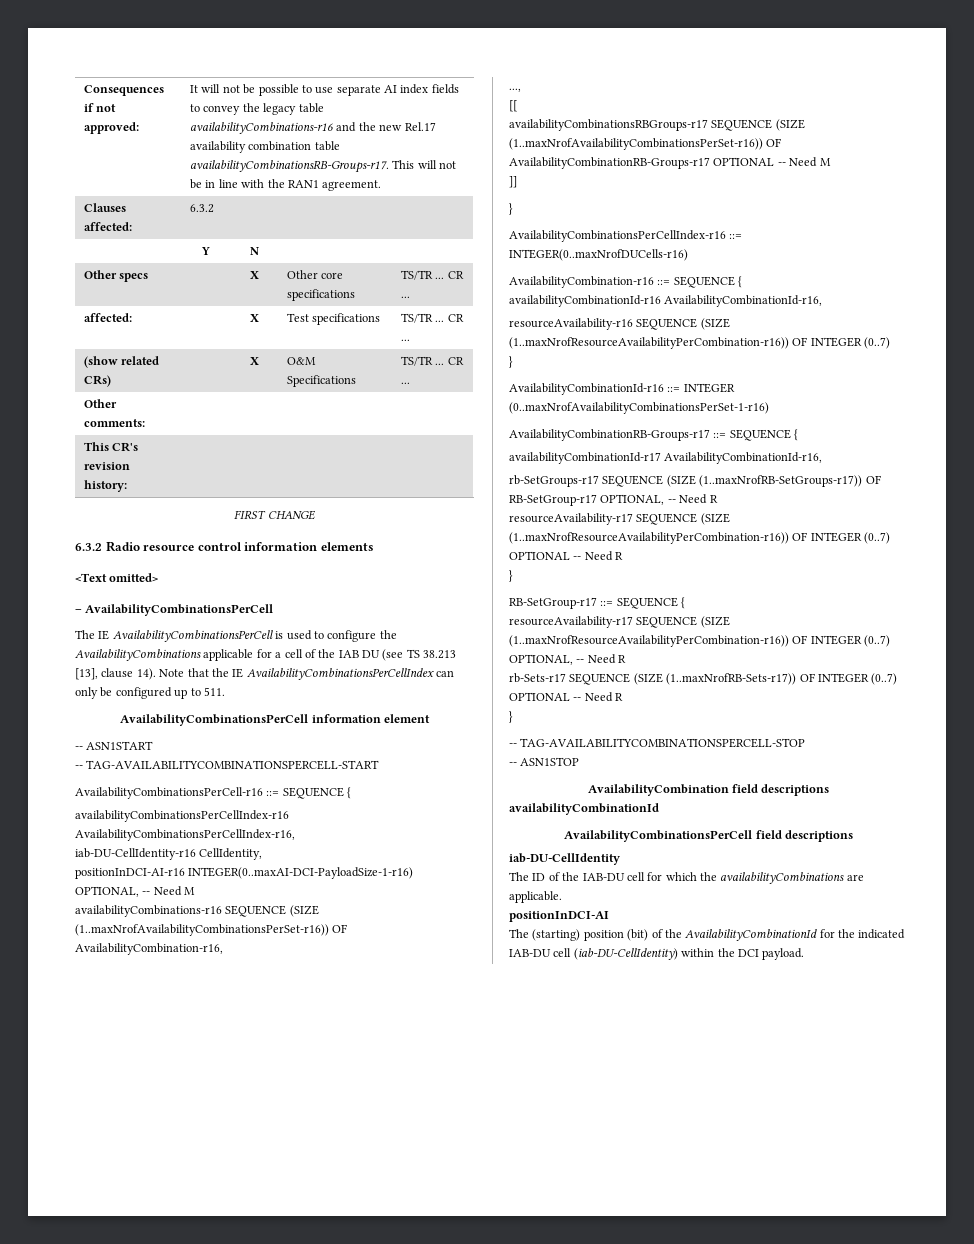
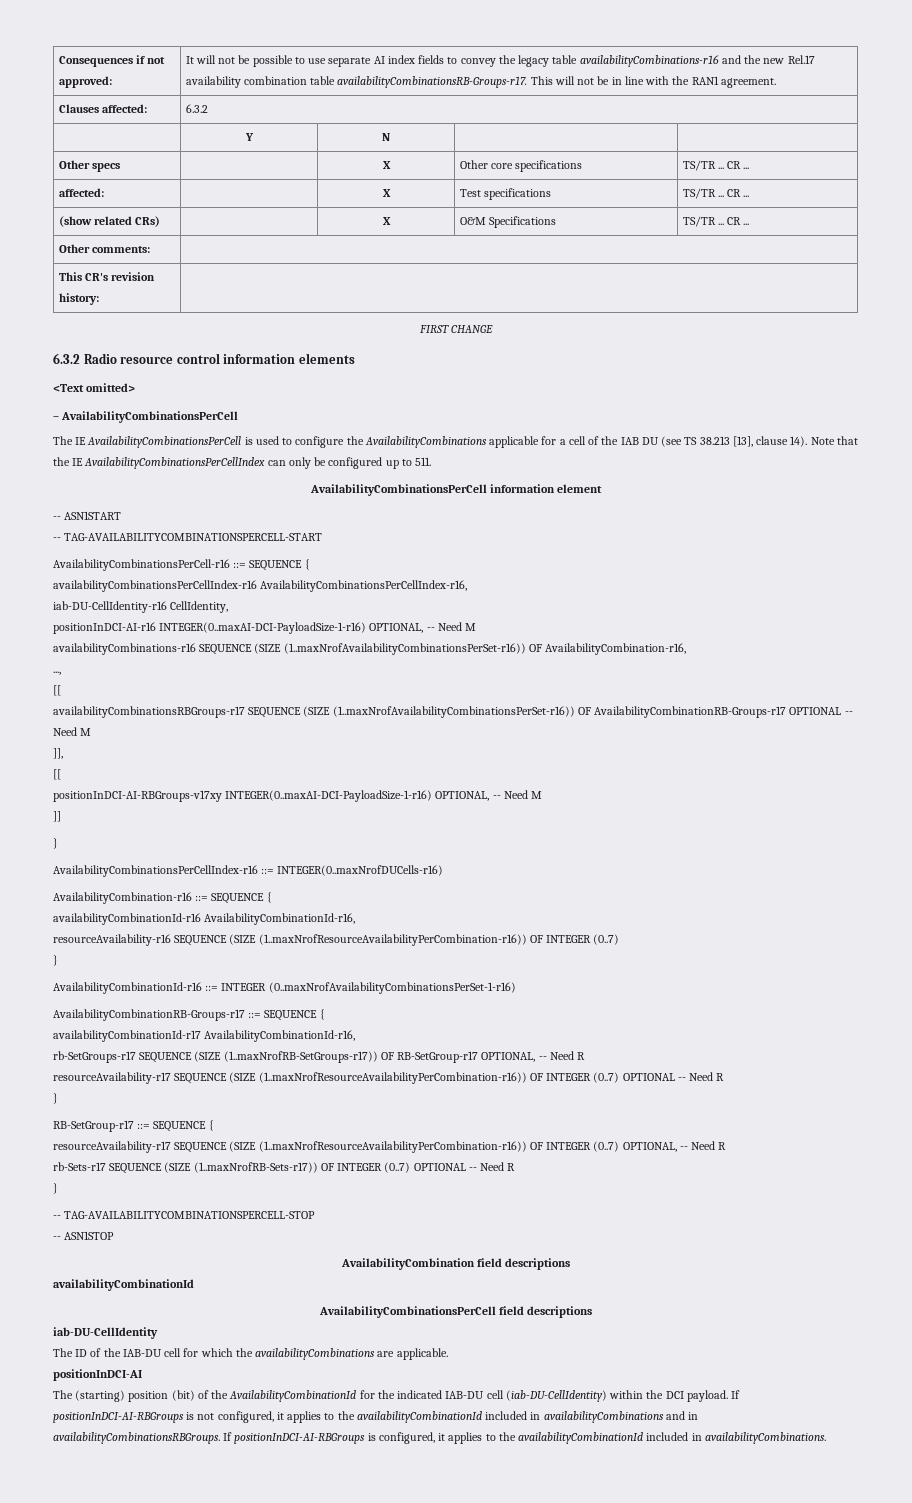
+ ]],
+ [[
+ positionInDCI-AI-RBGroups-v17xy INTEGER(0..maxAI-DCI-PayloadSize-1-r16) OPTIONAL, -- Need M
+ If positionInDCI-AI-RBGroups is not configured, it applies to the availabilityCombinationId included in availabilityCombinations and in availabilityCombinationsRBGroups. If positionInDCI-AI-RBGroups is configured, it applies to the availabilityCombinationId included in availabilityCombinations.

